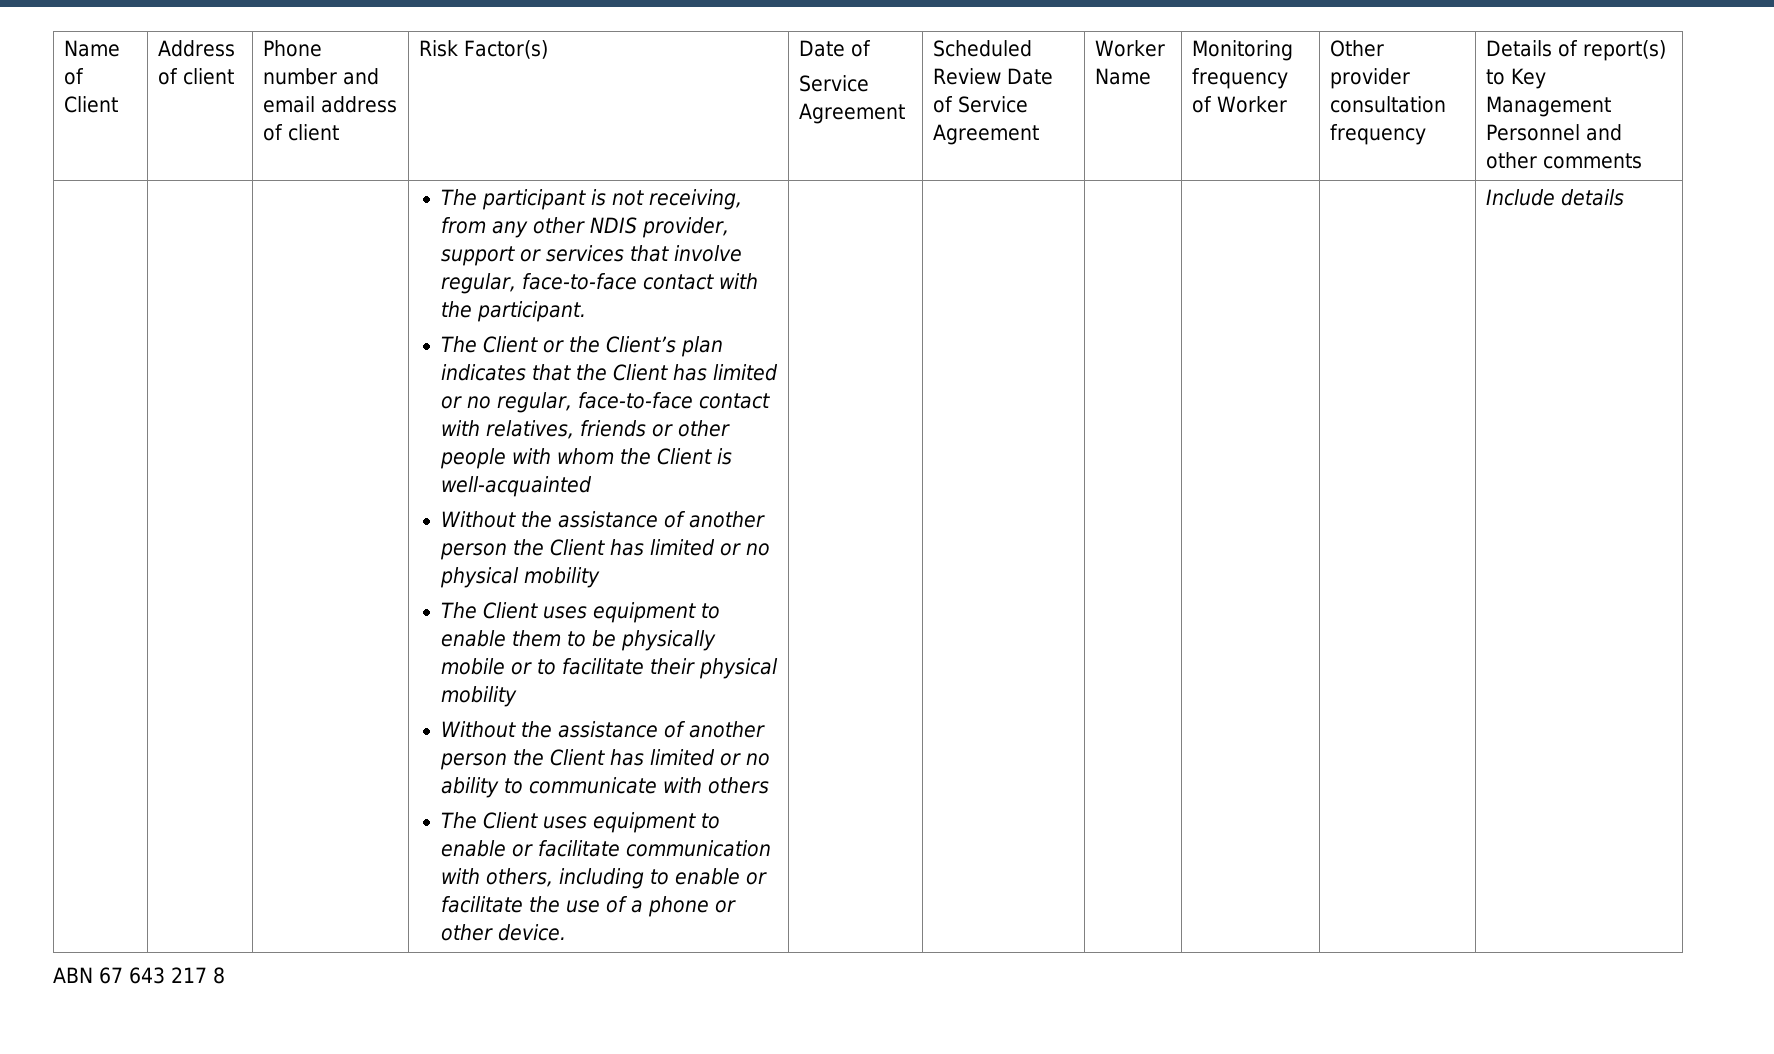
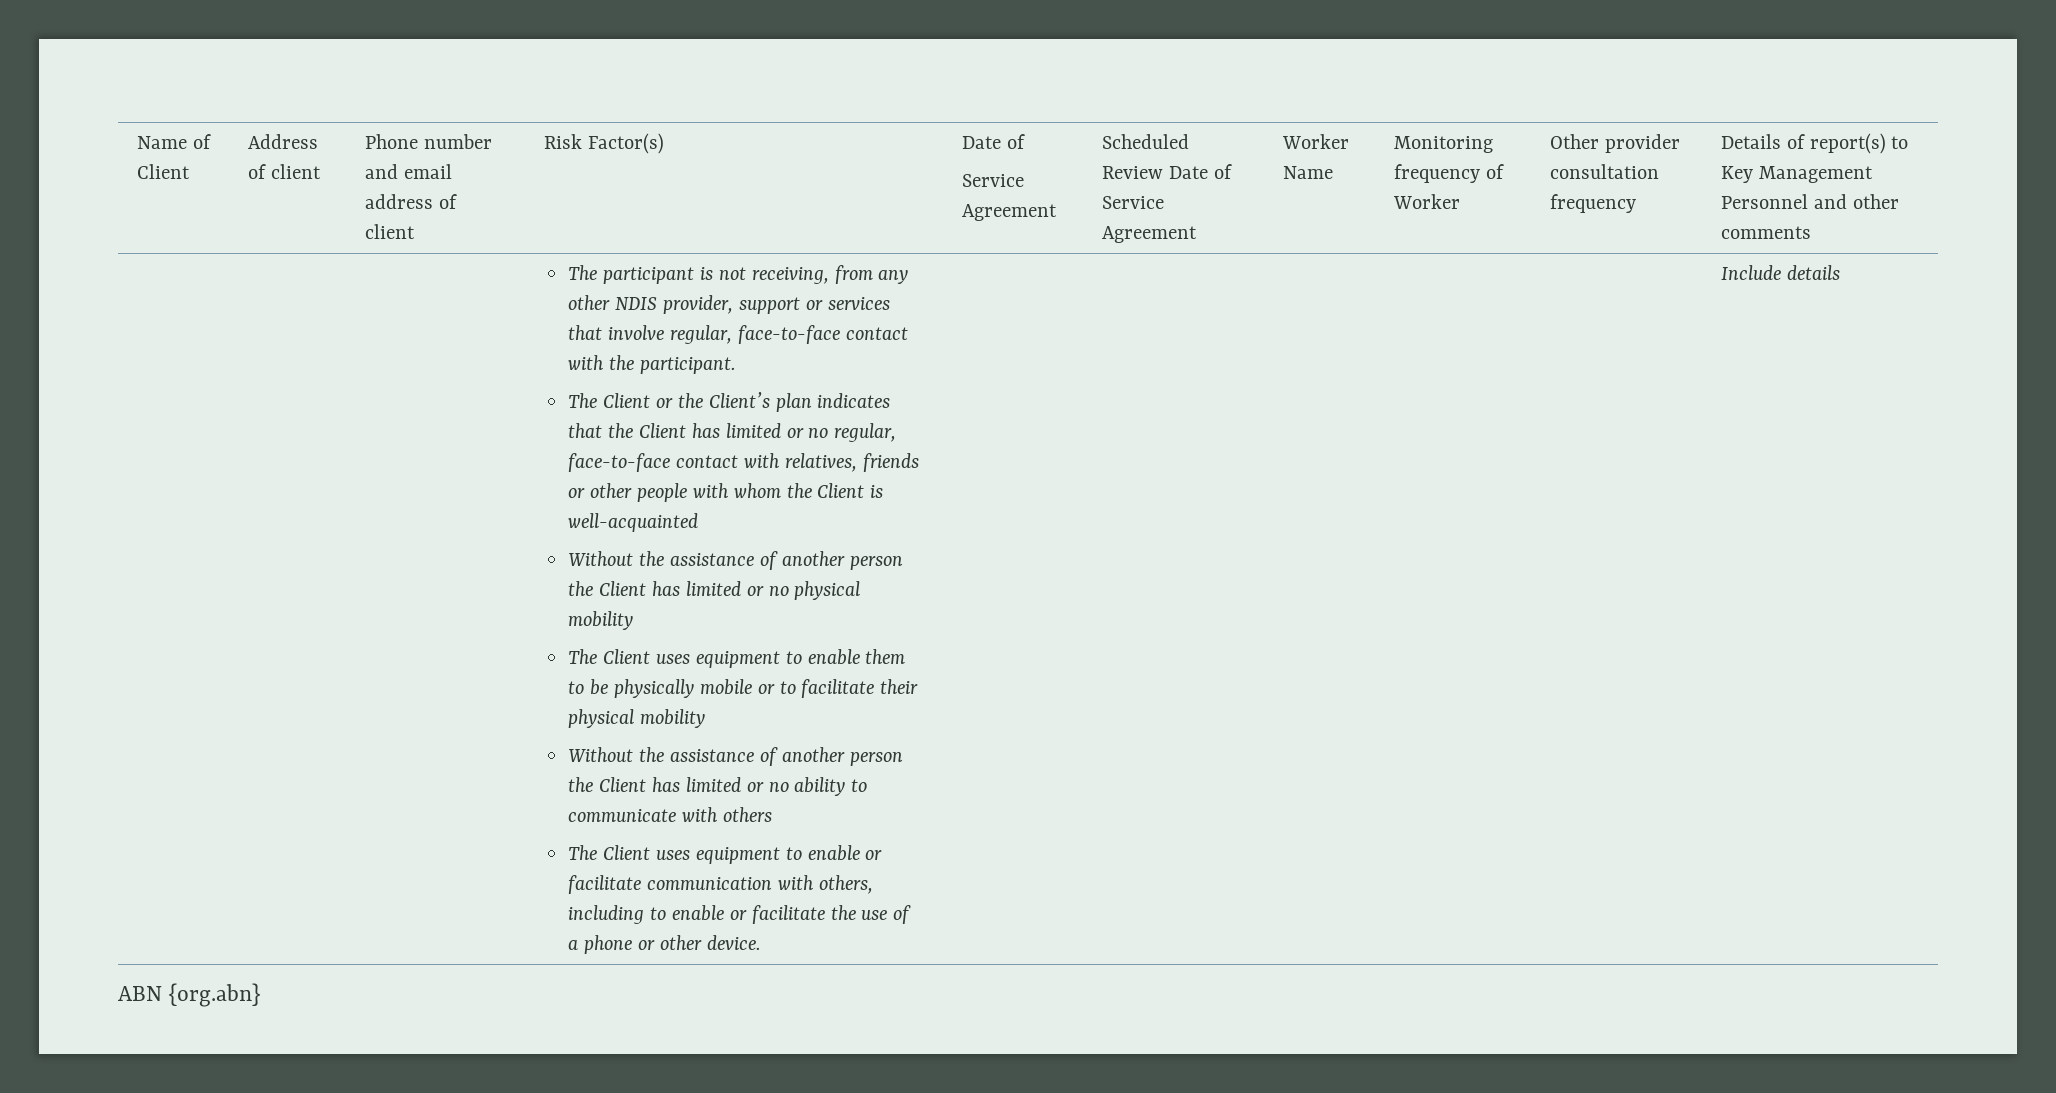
- ABN 67 643 217 8
+ ABN {org.abn}

